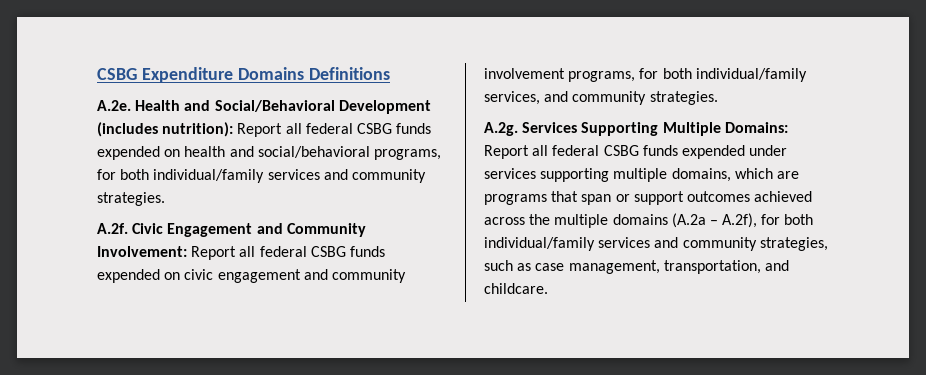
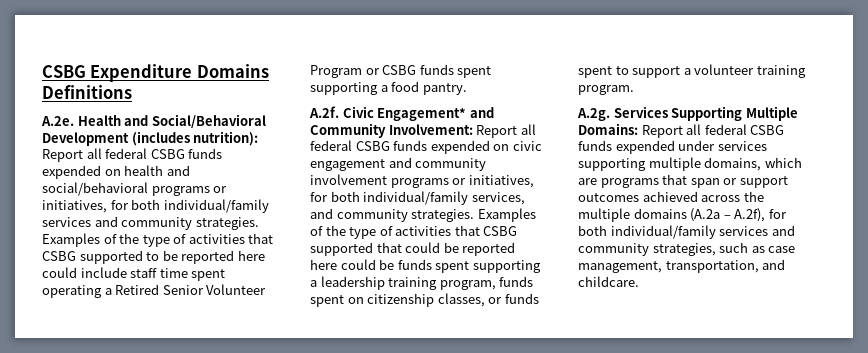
- A.2e. Health and Social/Behavioral Development (includes nutrition): Report all federal CSBG funds expended on health and social/behavioral programs, for both individual/family services and community strategies.
+ A.2e. Health and Social/Behavioral Development (includes nutrition): Report all federal CSBG funds expended on health and social/behavioral programs or initiatives, for both individual/family services and community strategies. Examples of the type of activities that CSBG supported to be reported here could include staff time spent operating a Retired Senior Volunteer Program or CSBG funds spent supporting a food pantry.
- A.2f. Civic Engagement and Community Involvement: Report all federal CSBG funds expended on civic engagement and community involvement programs, for both individual/family services, and community strategies.
+ A.2f. Civic Engagement* and Community Involvement: Report all federal CSBG funds expended on civic engagement and community involvement programs or initiatives, for both individual/family services, and community strategies. Examples of the type of activities that CSBG supported that could be reported here could be funds spent supporting a leadership training program, funds spent on citizenship classes, or funds spent to support a volunteer training program.

